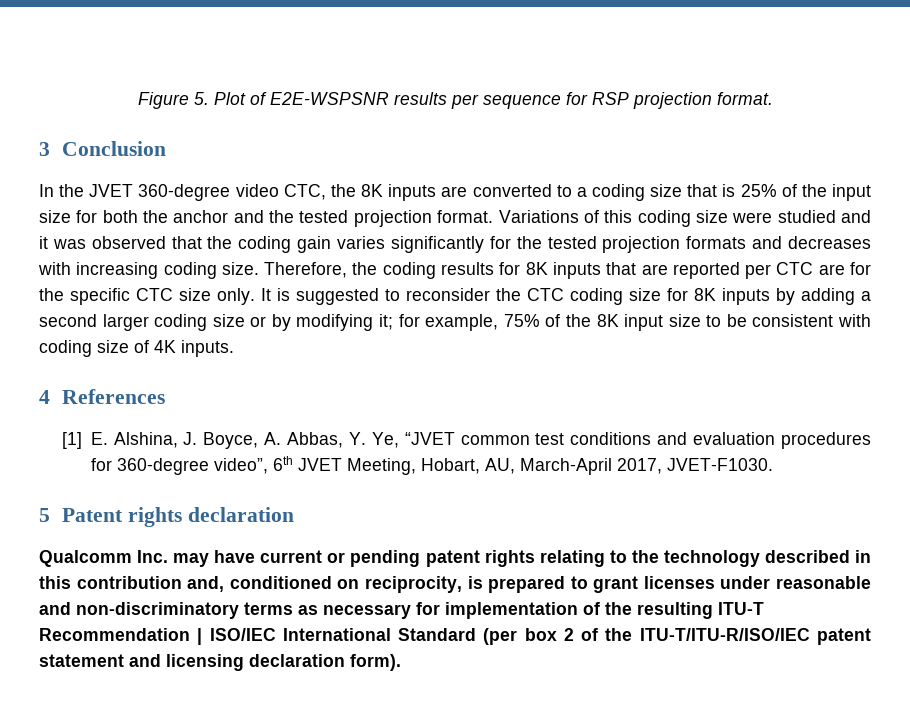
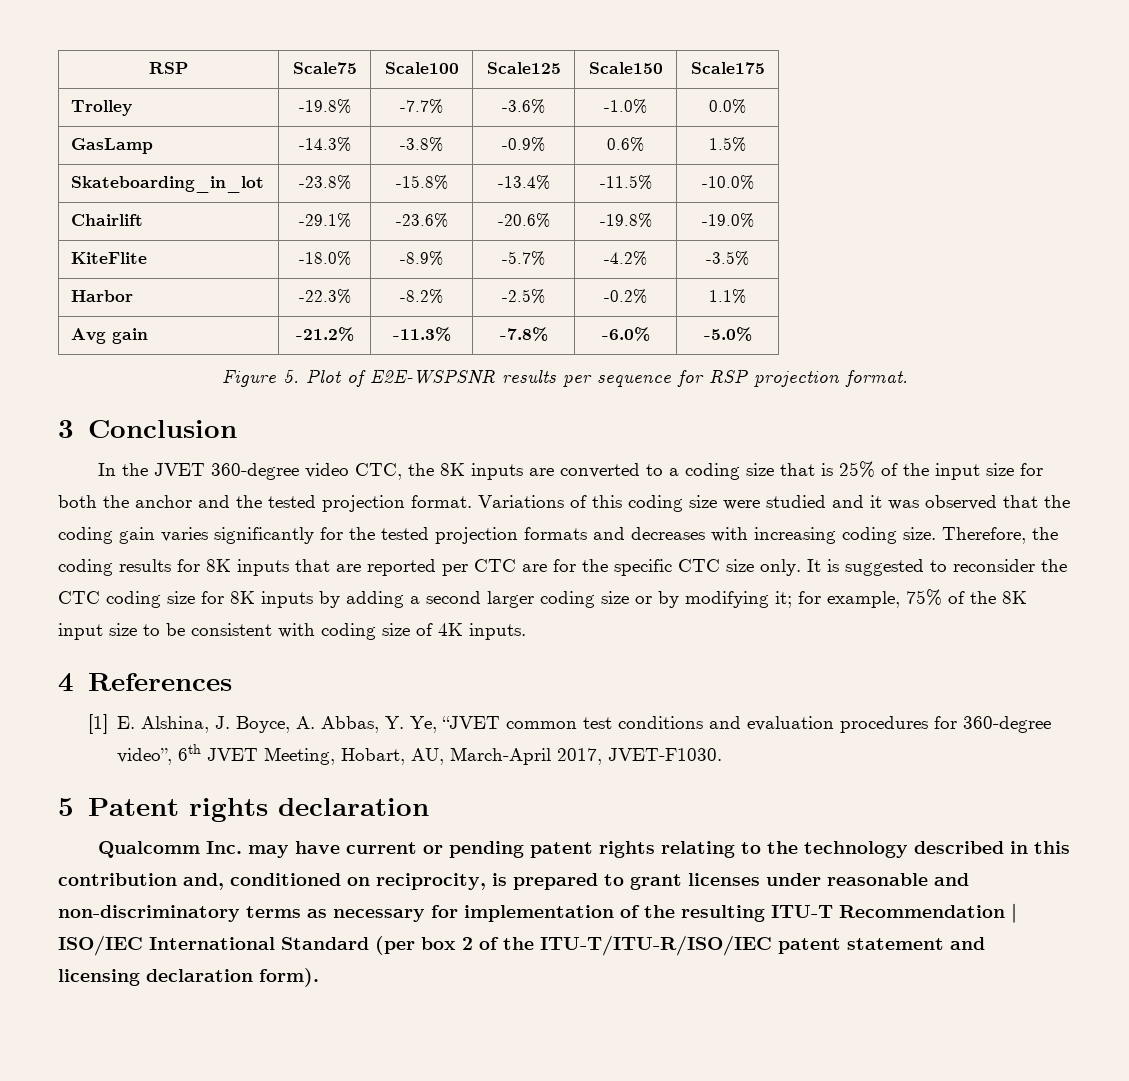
+ RSP | Scale75 | Scale100 | Scale125 | Scale150 | Scale175
+ Trolley | -19.8% | -7.7% | -3.6% | -1.0% | 0.0%
+ GasLamp | -14.3% | -3.8% | -0.9% | 0.6% | 1.5%
+ Skateboarding_in_lot | -23.8% | -15.8% | -13.4% | -11.5% | -10.0%
+ Chairlift | -29.1% | -23.6% | -20.6% | -19.8% | -19.0%
+ KiteFlite | -18.0% | -8.9% | -5.7% | -4.2% | -3.5%
+ Harbor | -22.3% | -8.2% | -2.5% | -0.2% | 1.1%
+ Avg gain | -21.2% | -11.3% | -7.8% | -6.0% | -5.0%

